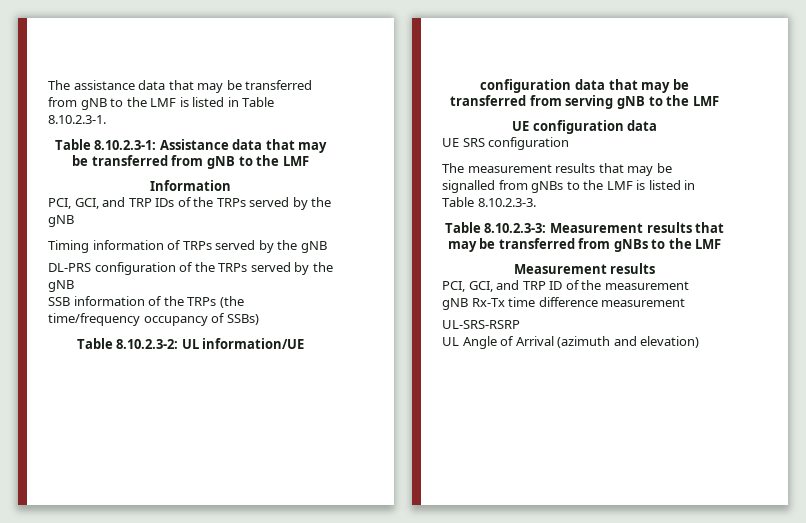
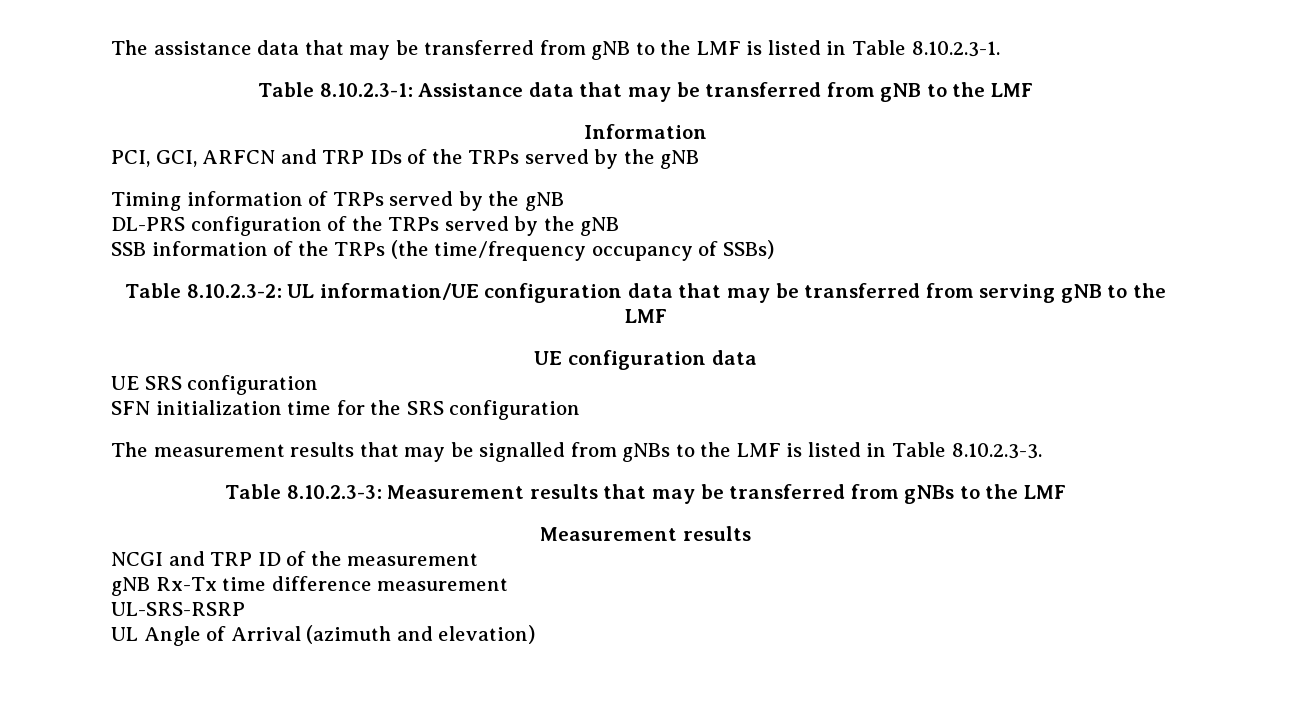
- PCI, GCI, and TRP IDs of the TRPs served by the gNB
+ PCI, GCI, ARFCN and TRP IDs of the TRPs served by the gNB
+ SFN initialization time for the SRS configuration
- PCI, GCI, and TRP ID of the measurement
+ NCGI and TRP ID of the measurement

